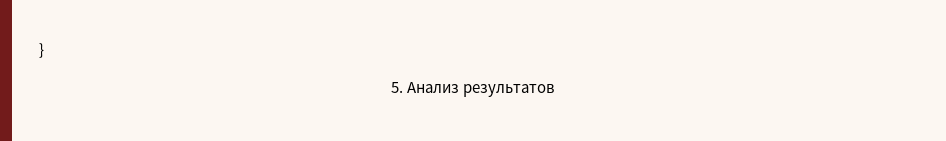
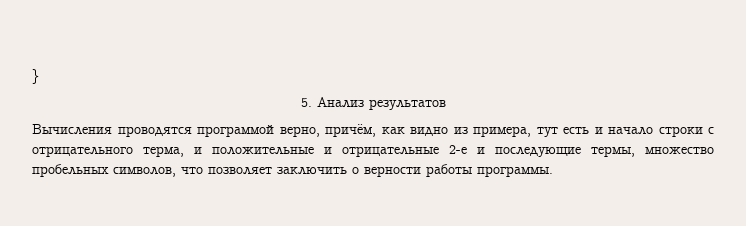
+ Вычисления проводятся программой верно, причём, как видно из примера, тут есть и начало строки с отрицательного терма, и положительные и отрицательные 2-е и последующие термы, множество пробельных символов, что позволяет заключить о верности работы программы.

